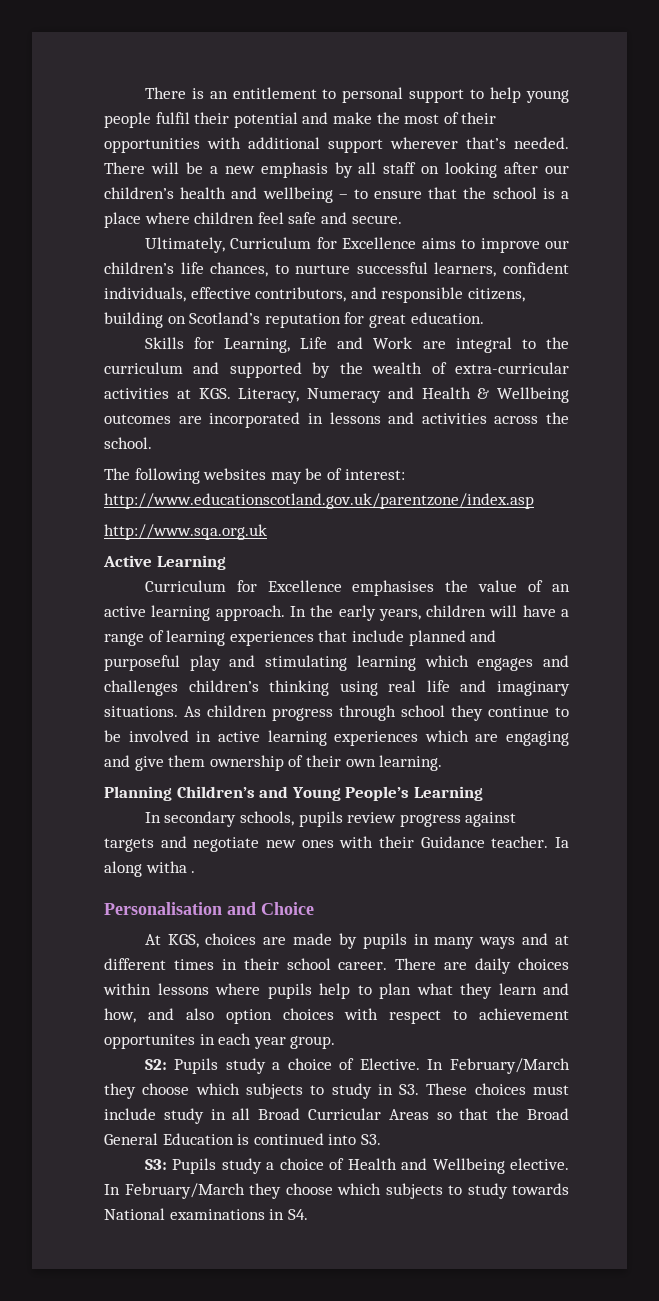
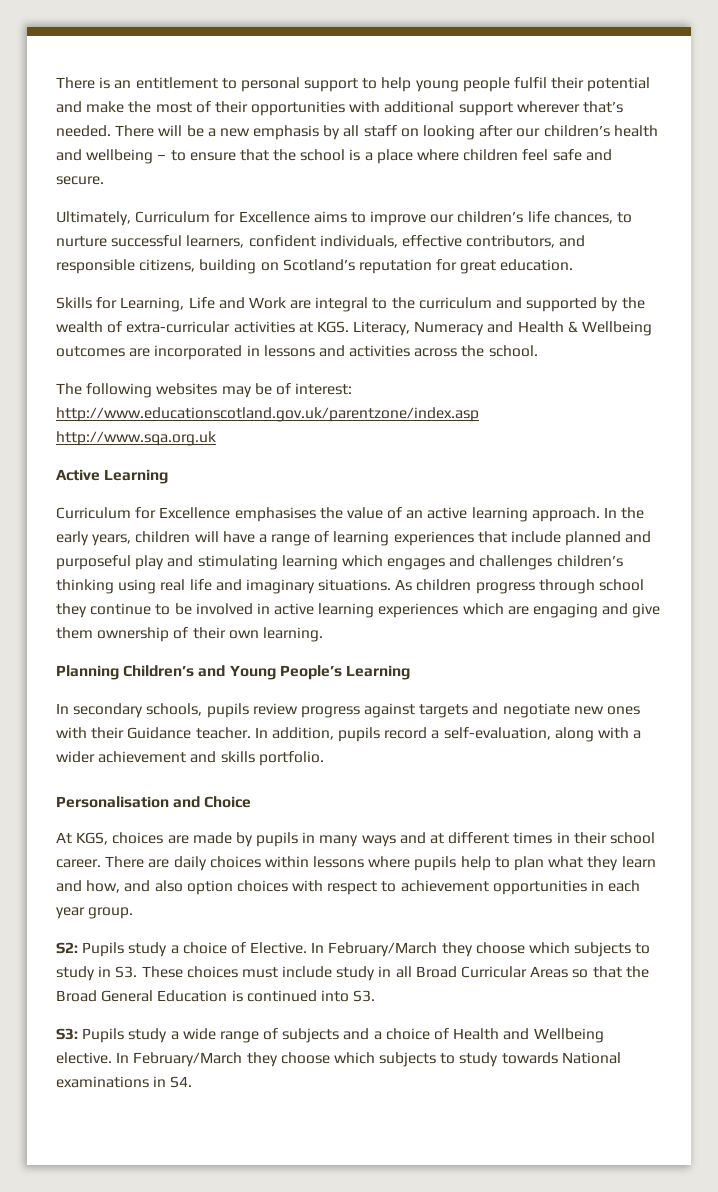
- Ia along witha .
+ In addition, pupils record a self-evaluation, along with a wider achievement and skills portfolio.
- There are daily choices within lessons where pupils help to plan what they learn and how, and also option choices with respect to achievement opportunites in each year group.
+ There are daily choices within lessons where pupils help to plan what they learn and how, and also option choices with respect to achievement opportunities in each year group.
- S3: Pupils study a choice of Health and Wellbeing elective.
+ S3: Pupils study a wide range of subjects and a choice of Health and Wellbeing elective.

